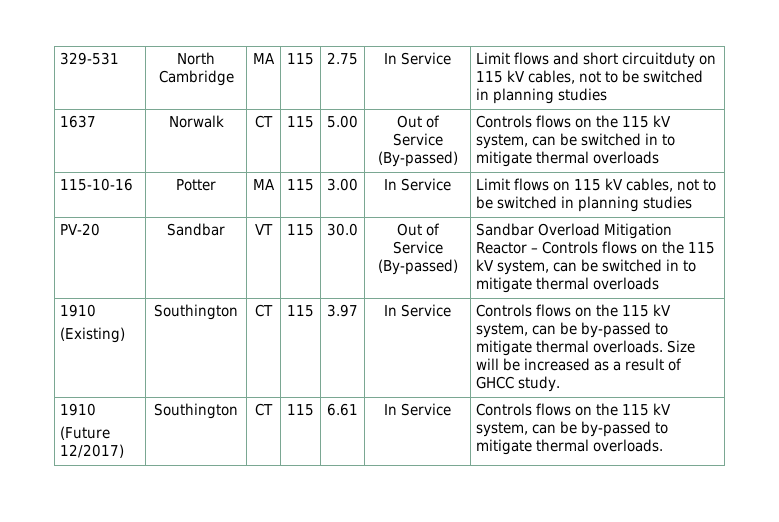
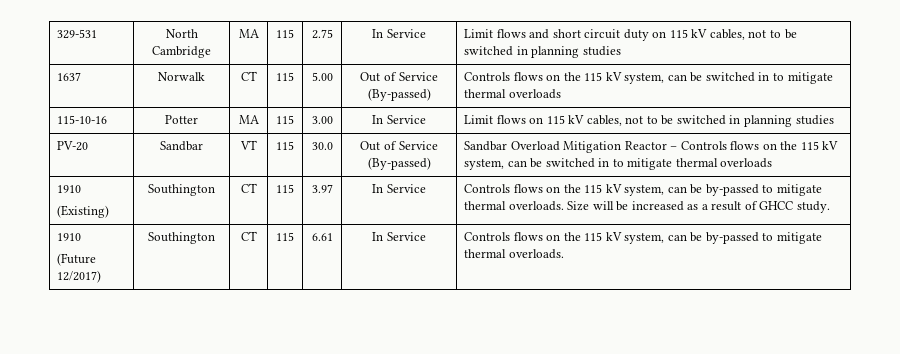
- 329-531 | North Cambridge | MA | 115 | 2.75 | In Service | Limit flows and short circuitduty on 115 kV cables, not to be switched in planning studies
+ 329-531 | North Cambridge | MA | 115 | 2.75 | In Service | Limit flows and short circuit duty on 115 kV cables, not to be switched in planning studies

